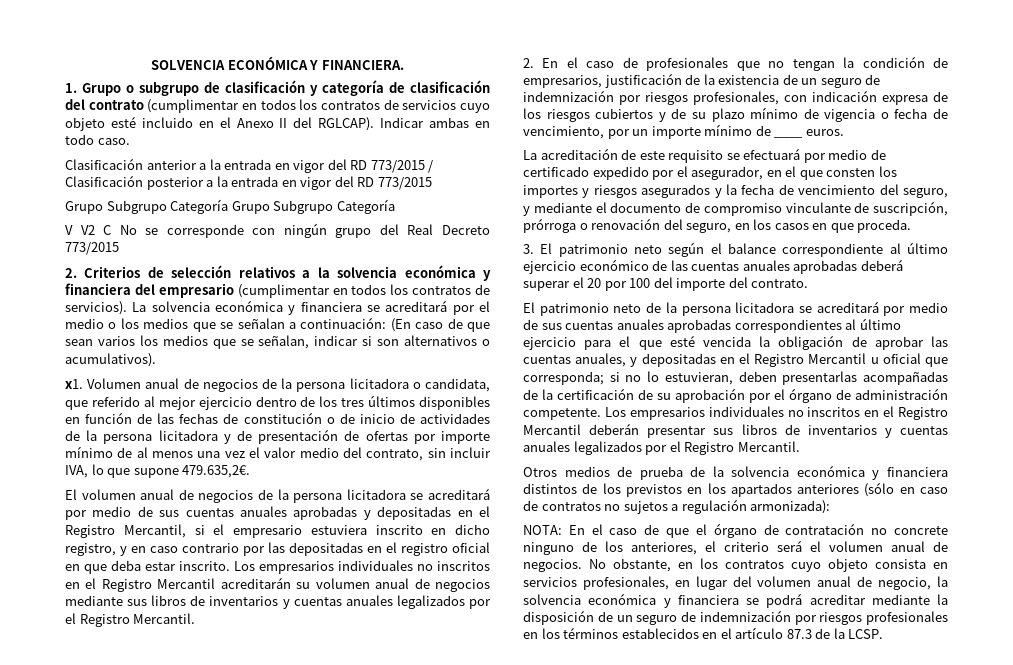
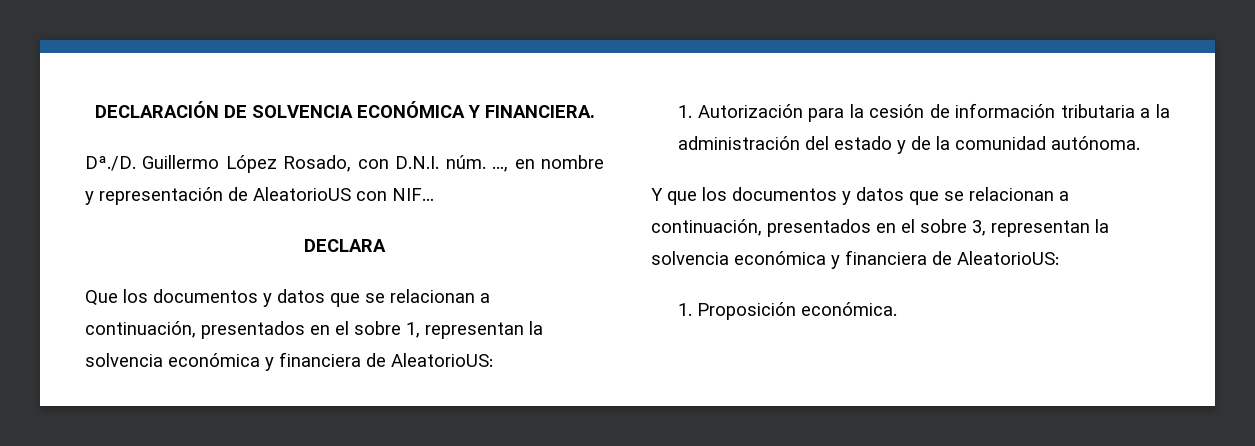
- SOLVENCIA ECONÓMICA Y FINANCIERA.
+ DECLARACIÓN DE SOLVENCIA ECONÓMICA Y FINANCIERA.
- 1. Grupo o subgrupo de clasificación y categoría de clasificación del contrato (cumplimentar en todos los contratos de servicios cuyo objeto esté incluido en el Anexo II del RGLCAP). Indicar ambas en todo caso.
- Clasificación anterior a la entrada en vigor del RD 773/2015 / Clasificación posterior a la entrada en vigor del RD 773/2015
- Grupo Subgrupo Categoría Grupo Subgrupo Categoría
- V V2 C No se corresponde con ningún grupo del Real Decreto 773/2015
- 2. Criterios de selección relativos a la solvencia económica y financiera del empresario (cumplimentar en todos los contratos de servicios). La solvencia económica y financiera se acreditará por el medio o los medios que se señalan a continuación: (En caso de que sean varios los medios que se señalan, indicar si son alternativos o acumulativos).
- x1. Volumen anual de negocios de la persona licitadora o candidata, que referido al mejor ejercicio dentro de los tres últimos disponibles en función de las fechas de constitución o de inicio de actividades de la persona licitadora y de presentación de ofertas por importe mínimo de al menos una vez el valor medio del contrato, sin incluir IVA, lo que supone 479.635,2€.
- El volumen anual de negocios de la persona licitadora se acreditará por medio de sus cuentas anuales aprobadas y depositadas en el Registro Mercantil, si el empresario estuviera inscrito en dicho registro, y en caso contrario por las depositadas en el registro oficial en que deba estar inscrito. Los empresarios individuales no inscritos en el Registro Mercantil acreditarán su volumen anual de negocios mediante sus libros de inventarios y cuentas anuales legalizados por el Registro Mercantil.
- 2. En el caso de profesionales que no tengan la condición de empresarios, justificación de la existencia de un seguro de indemnización por riesgos profesionales, con indicación expresa de los riesgos cubiertos y de su plazo mínimo de vigencia o fecha de vencimiento, por un importe mínimo de ____ euros.
- La acreditación de este requisito se efectuará por medio de certificado expedido por el asegurador, en el que consten los importes y riesgos asegurados y la fecha de vencimiento del seguro, y mediante el documento de compromiso vinculante de suscripción, prórroga o renovación del seguro, en los casos en que proceda.
- 3. El patrimonio neto según el balance correspondiente al último ejercicio económico de las cuentas anuales aprobadas deberá superar el 20 por 100 del importe del contrato.
- El patrimonio neto de la persona licitadora se acreditará por medio de sus cuentas anuales aprobadas correspondientes al último ejercicio para el que esté vencida la obligación de aprobar las cuentas anuales, y depositadas en el Registro Mercantil u oficial que corresponda; si no lo estuvieran, deben presentarlas acompañadas de la certificación de su aprobación por el órgano de administración competente. Los empresarios individuales no inscritos en el Registro Mercantil deberán presentar sus libros de inventarios y cuentas anuales legalizados por el Registro Mercantil.
- Otros medios de prueba de la solvencia económica y financiera distintos de los previstos en los apartados anteriores (sólo en caso de contratos no sujetos a regulación armonizada):
- NOTA: En el caso de que el órgano de contratación no concrete ninguno de los anteriores, el criterio será el volumen anual de negocios. No obstante, en los contratos cuyo objeto consista en servicios profesionales, en lugar del volumen anual de negocio, la solvencia económica y financiera se podrá acreditar mediante la disposición de un seguro de indemnización por riesgos profesionales en los términos establecidos en el artículo 87.3 de la LCSP.
+ Dª./D. Guillermo López Rosado, con D.N.I. núm. …, en nombre y representación de AleatorioUS con NIF…
+ DECLARA
+ Que los documentos y datos que se relacionan a continuación, presentados en el sobre 1, representan la solvencia económica y financiera de AleatorioUS:
+ 1. Autorización para la cesión de información tributaria a la administración del estado y de la comunidad autónoma.
+ Y que los documentos y datos que se relacionan a continuación, presentados en el sobre 3, representan la solvencia económica y financiera de AleatorioUS:
+ 1. Proposición económica.

